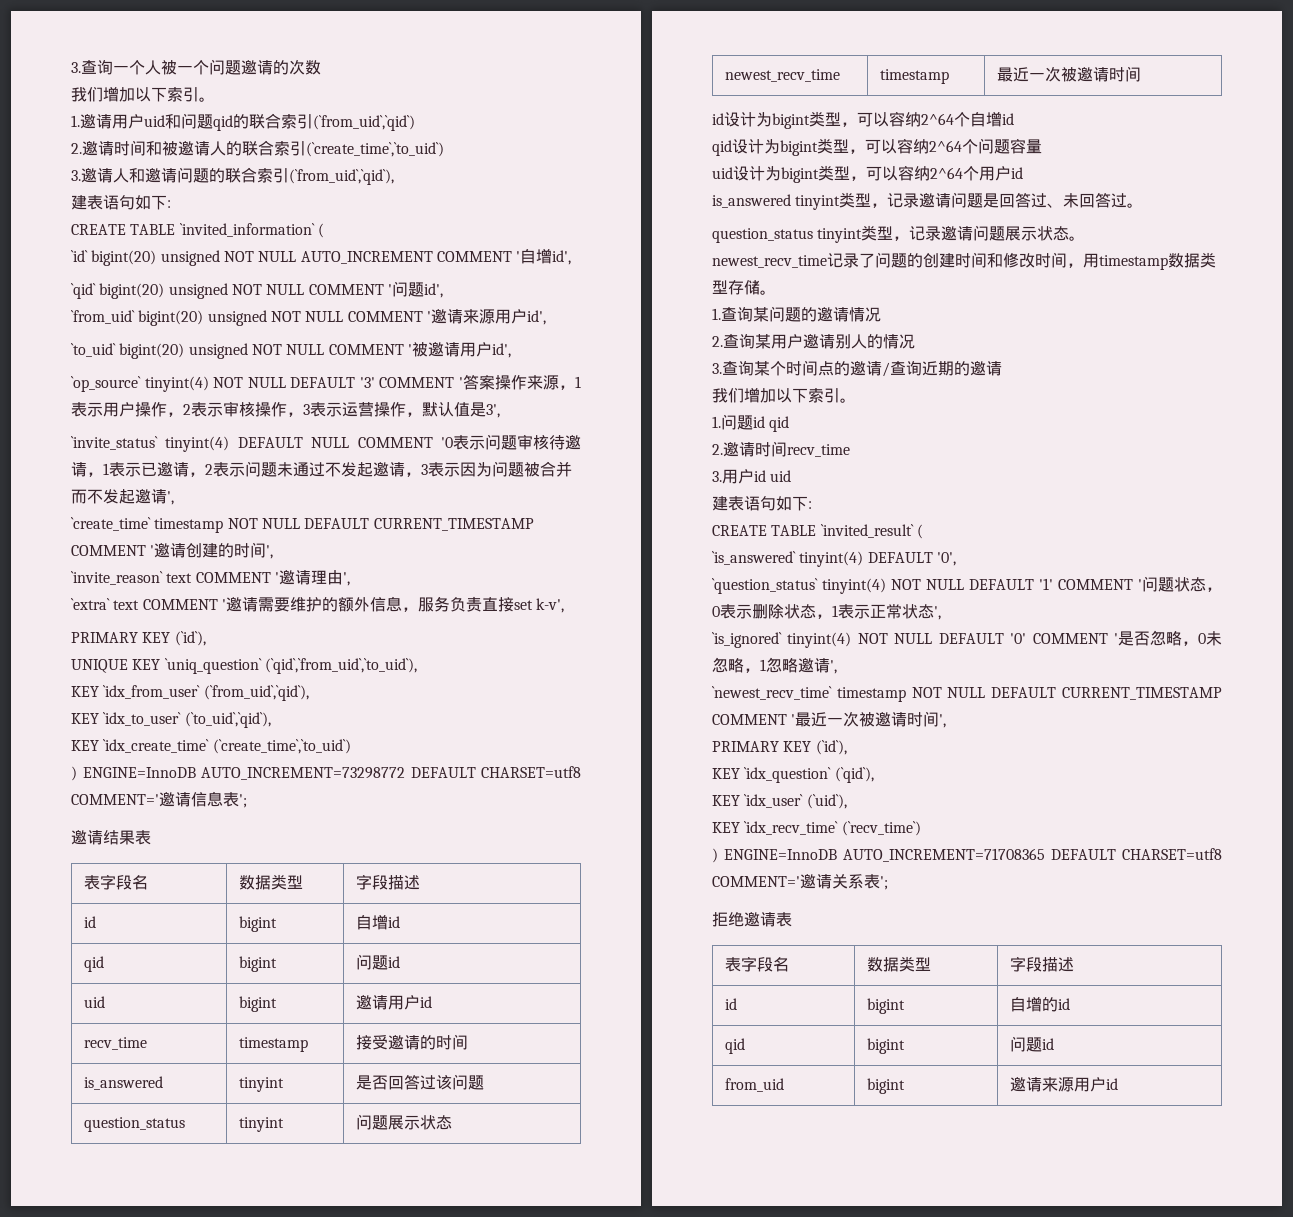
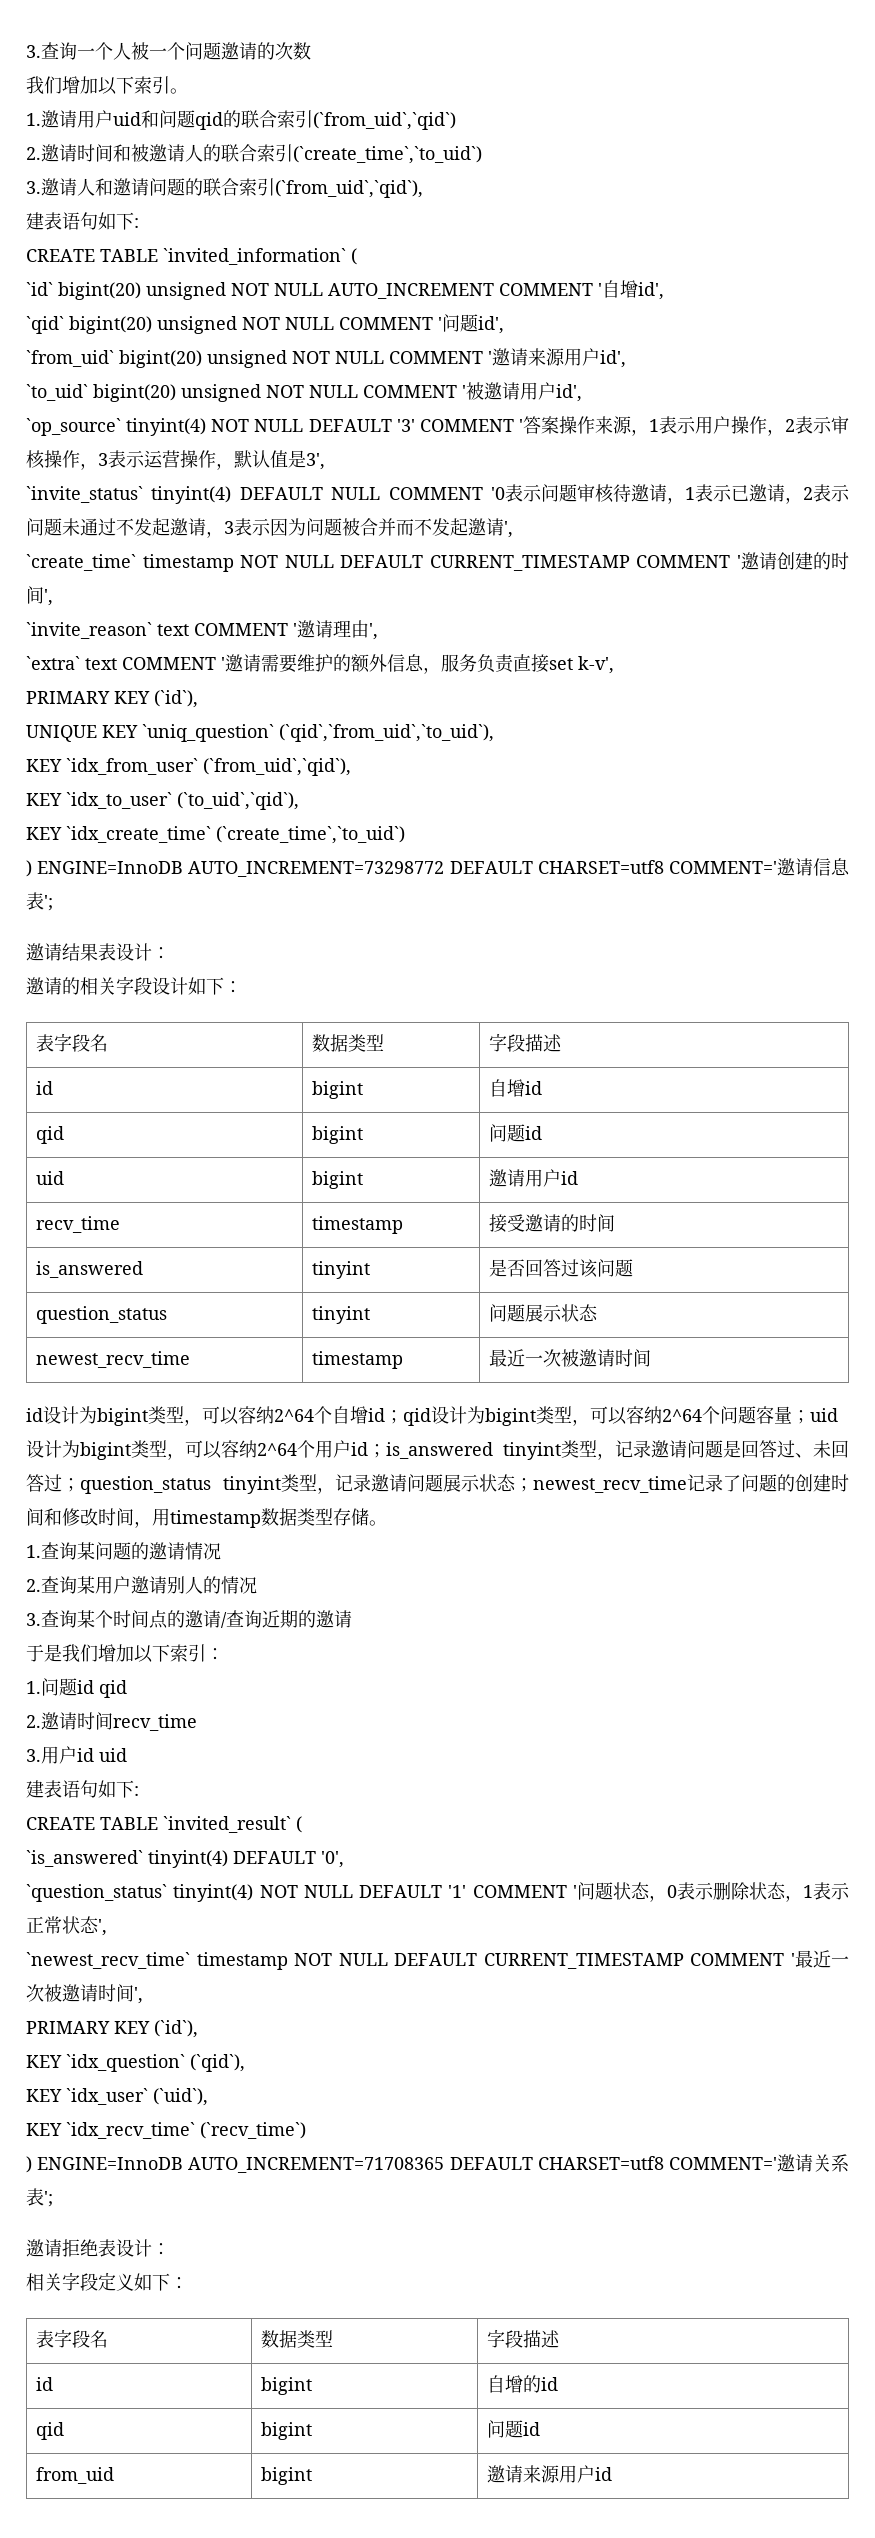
- 邀请结果表
+ 邀请结果表设计：
+ 邀请的相关字段设计如下：
- id设计为bigint类型，可以容纳2^64个自增id
- qid设计为bigint类型，可以容纳2^64个问题容量
- uid设计为bigint类型，可以容纳2^64个用户id
- is_answered tinyint类型，记录邀请问题是回答过、未回答过。
- question_status tinyint类型，记录邀请问题展示状态。
- newest_recv_time记录了问题的创建时间和修改时间，用timestamp数据类型存储。
+ id设计为bigint类型，可以容纳2^64个自增id；qid设计为bigint类型，可以容纳2^64个问题容量；uid设计为bigint类型，可以容纳2^64个用户id；is_answered tinyint类型，记录邀请问题是回答过、未回答过；question_status tinyint类型，记录邀请问题展示状态；newest_recv_time记录了问题的创建时间和修改时间，用timestamp数据类型存储。
  3.查询某个时间点的邀请/查询近期的邀请
- 我们增加以下索引。
+ 于是我们增加以下索引：
- `is_ignored` tinyint(4) NOT NULL DEFAULT '0' COMMENT '是否忽略，0未忽略，1忽略邀请',
- 拒绝邀请表
+ 邀请拒绝表设计：
+ 相关字段定义如下：

